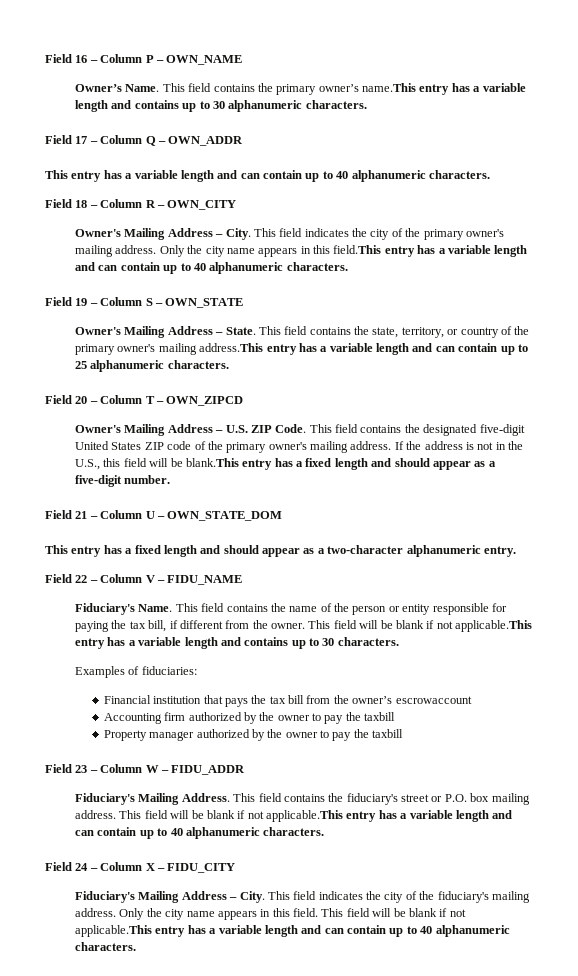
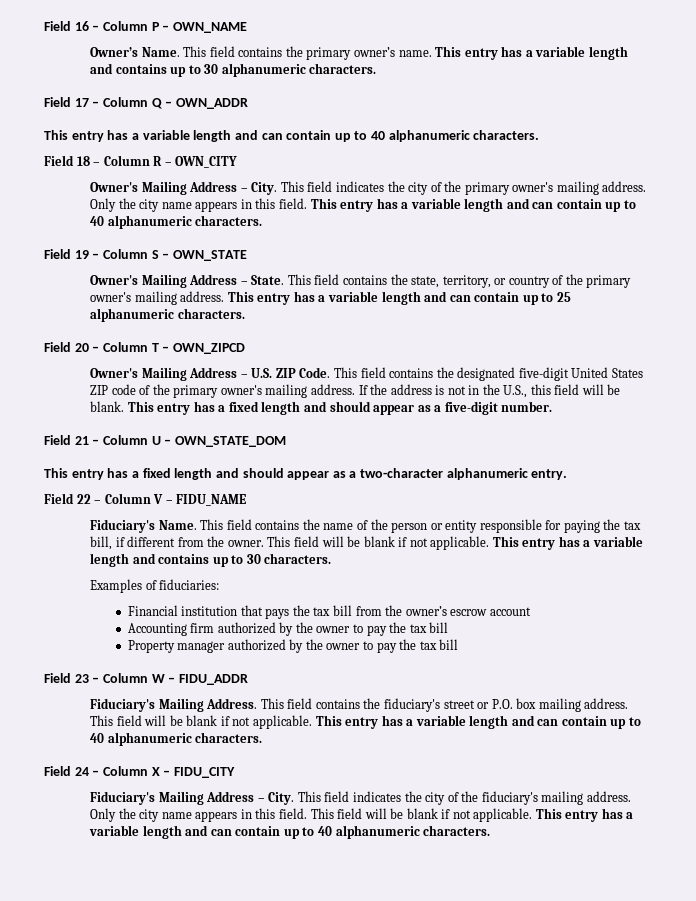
- This field contains the primary owner’s name.This entry has a variable length and contains up to 30 alphanumeric characters.
+ This field contains the primary owner’s name. This entry has a variable length and contains up to 30 alphanumeric characters.
- Only the city name appears in this field.This entry has a variable length and can contain up to 40 alphanumeric characters.
+ Only the city name appears in this field. This entry has a variable length and can contain up to 40 alphanumeric characters.
- This field contains the state, territory, or country of the primary owner's mailing address.This entry has a variable length and can contain up to 25 alphanumeric characters.
+ This field contains the state, territory, or country of the primary owner's mailing address. This entry has a variable length and can contain up to 25 alphanumeric characters.
- If the address is not in the U.S., this field will be blank.This entry has a fixed length and should appear as a five-digit number.
+ If the address is not in the U.S., this field will be blank. This entry has a fixed length and should appear as a five-digit number.
- This field will be blank if not applicable.This entry has a variable length and contains up to 30 characters.
+ This field will be blank if not applicable. This entry has a variable length and contains up to 30 characters.
- Financial institution that pays the tax bill from the owner’s escrowaccount
+ Financial institution that pays the tax bill from the owner’s escrow account
- Accounting firm authorized by the owner to pay the taxbill
+ Accounting firm authorized by the owner to pay the tax bill
- Property manager authorized by the owner to pay the taxbill
+ Property manager authorized by the owner to pay the tax bill
- This field contains the fiduciary's street or P.O. box mailing address. This field will be blank if not applicable.This entry has a variable length and can contain up to 40 alphanumeric characters.
+ This field contains the fiduciary's street or P.O. box mailing address. This field will be blank if not applicable. This entry has a variable length and can contain up to 40 alphanumeric characters.
- Only the city name appears in this field. This field will be blank if not applicable.This entry has a variable length and can contain up to 40 alphanumeric characters.
+ Only the city name appears in this field. This field will be blank if not applicable. This entry has a variable length and can contain up to 40 alphanumeric characters.

